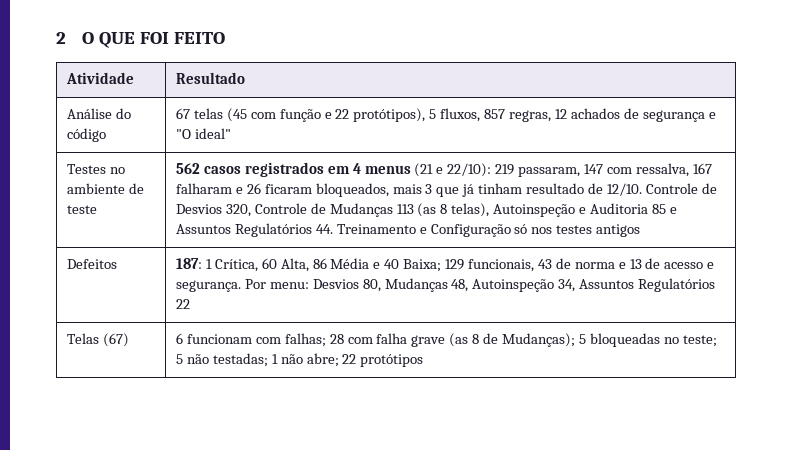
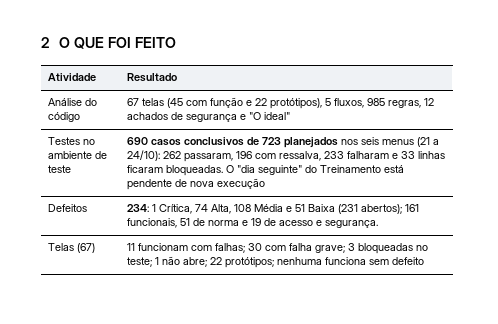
- Análise do código | 67 telas (45 com função e 22 protótipos), 5 fluxos, 857 regras, 12 achados de segurança e "O ideal"
+ Análise do código | 67 telas (45 com função e 22 protótipos), 5 fluxos, 985 regras, 12 achados de segurança e "O ideal"
- 562 casos registrados em 4 menus (21 e 22/10): 219 passaram, 147 com ressalva, 167 falharam e 26 ficaram bloqueados, mais 3 que já tinham resultado de 12/10. Controle de Desvios 320, Controle de Mudanças 113 (as 8 telas), Autoinspeção e Auditoria 85 e Assuntos Regulatórios 44. Treinamento e Configuração só nos testes antigos
+ 690 casos conclusivos de 723 planejados nos seis menus (21 a 24/10): 262 passaram, 196 com ressalva, 233 falharam e 33 linhas ficaram bloqueadas. O "dia seguinte" do Treinamento está pendente de nova execução
- Defeitos | 187: 1 Crítica, 60 Alta, 86 Média e 40 Baixa; 129 funcionais, 43 de norma e 13 de acesso e segurança. Por menu: Desvios 80, Mudanças 48, Autoinspeção 34, Assuntos Regulatórios 22
+ Defeitos | 234: 1 Crítica, 74 Alta, 108 Média e 51 Baixa (231 abertos); 161 funcionais, 51 de norma e 19 de acesso e segurança.
- Telas (67) | 6 funcionam com falhas; 28 com falha grave (as 8 de Mudanças); 5 bloqueadas no teste; 5 não testadas; 1 não abre; 22 protótipos
+ Telas (67) | 11 funcionam com falhas; 30 com falha grave; 3 bloqueadas no teste; 1 não abre; 22 protótipos; nenhuma funciona sem defeito

